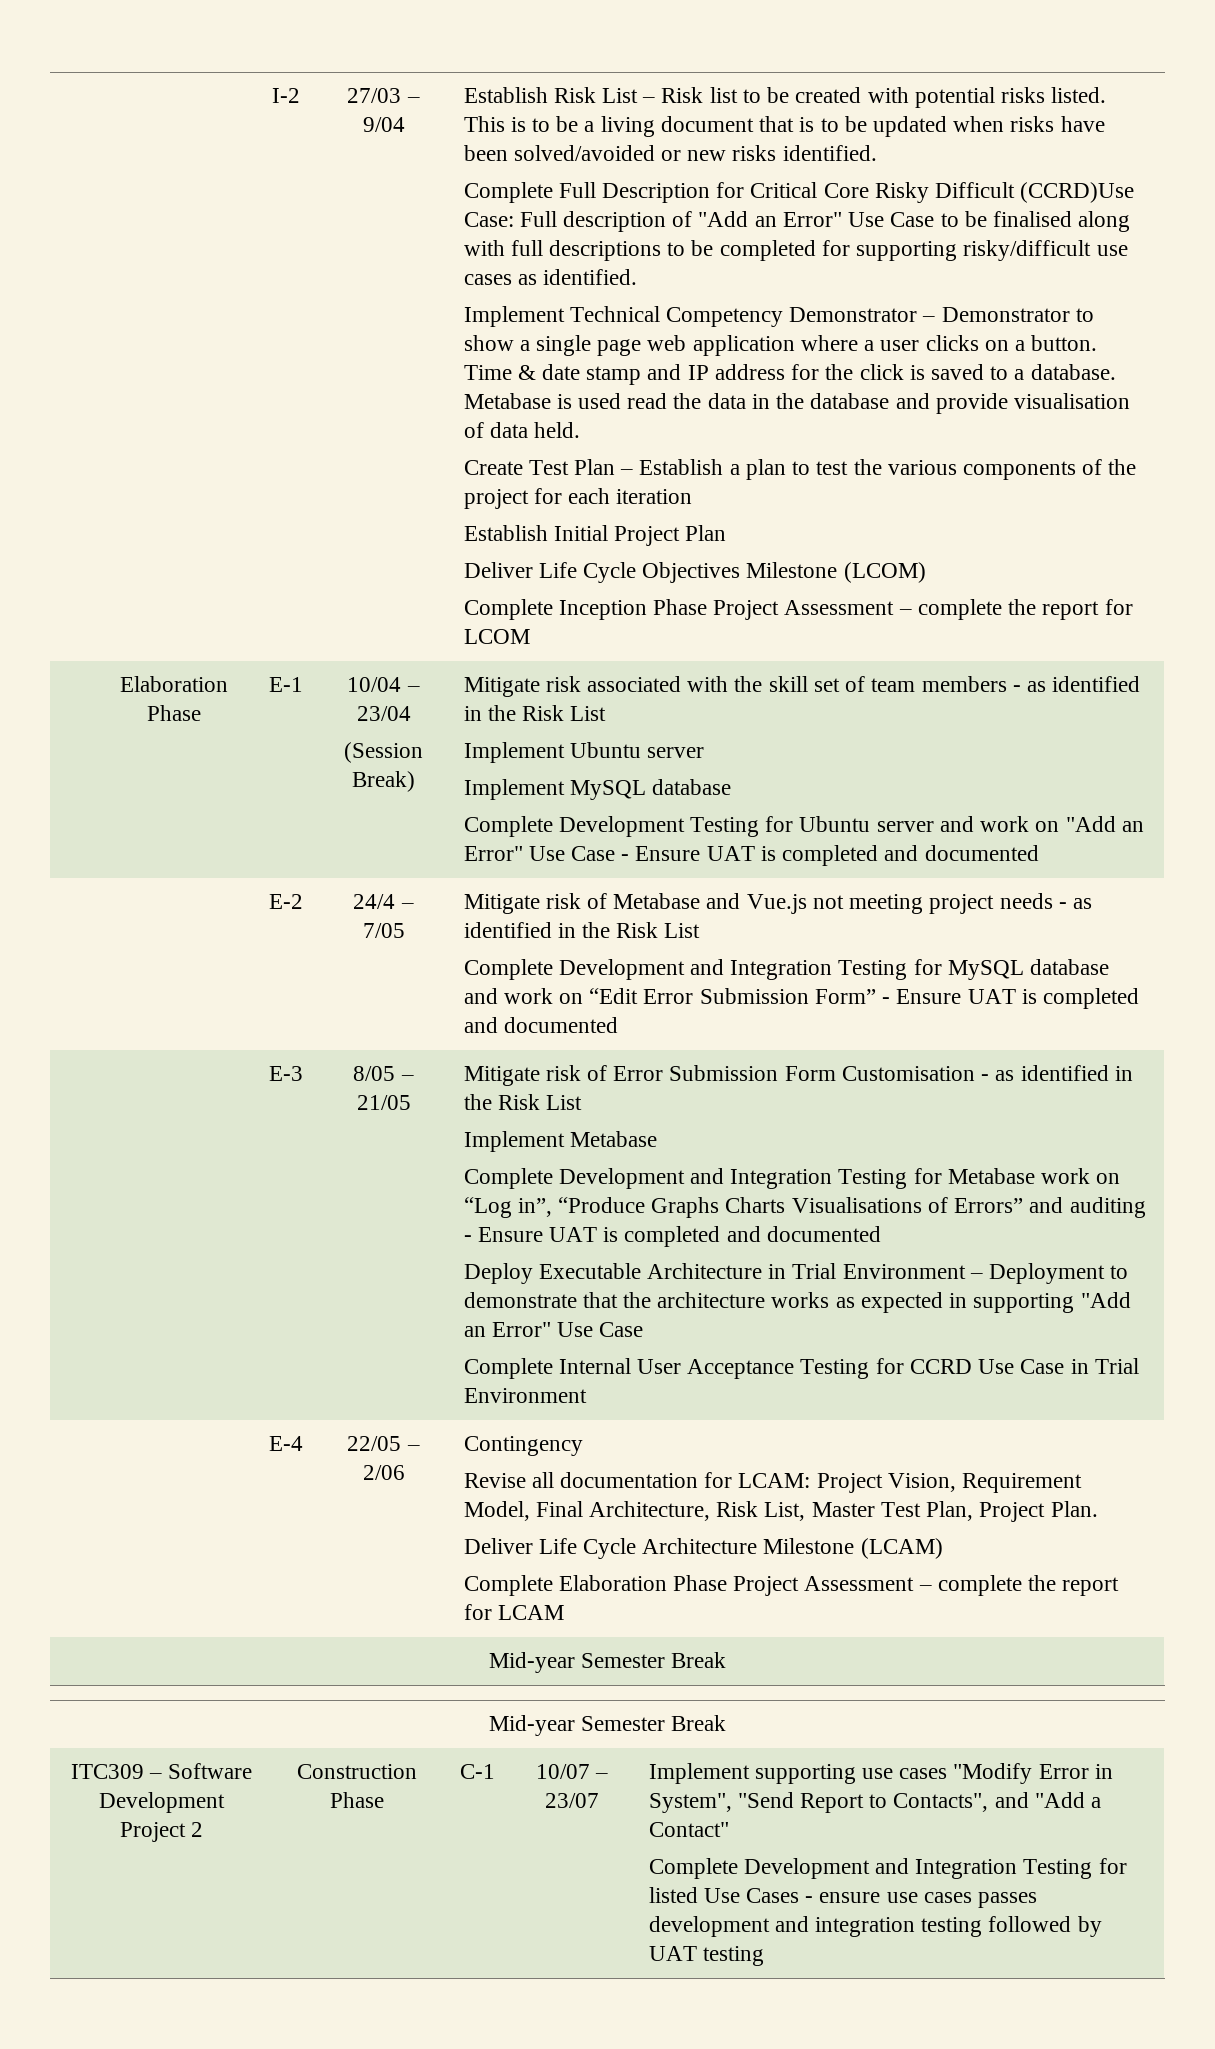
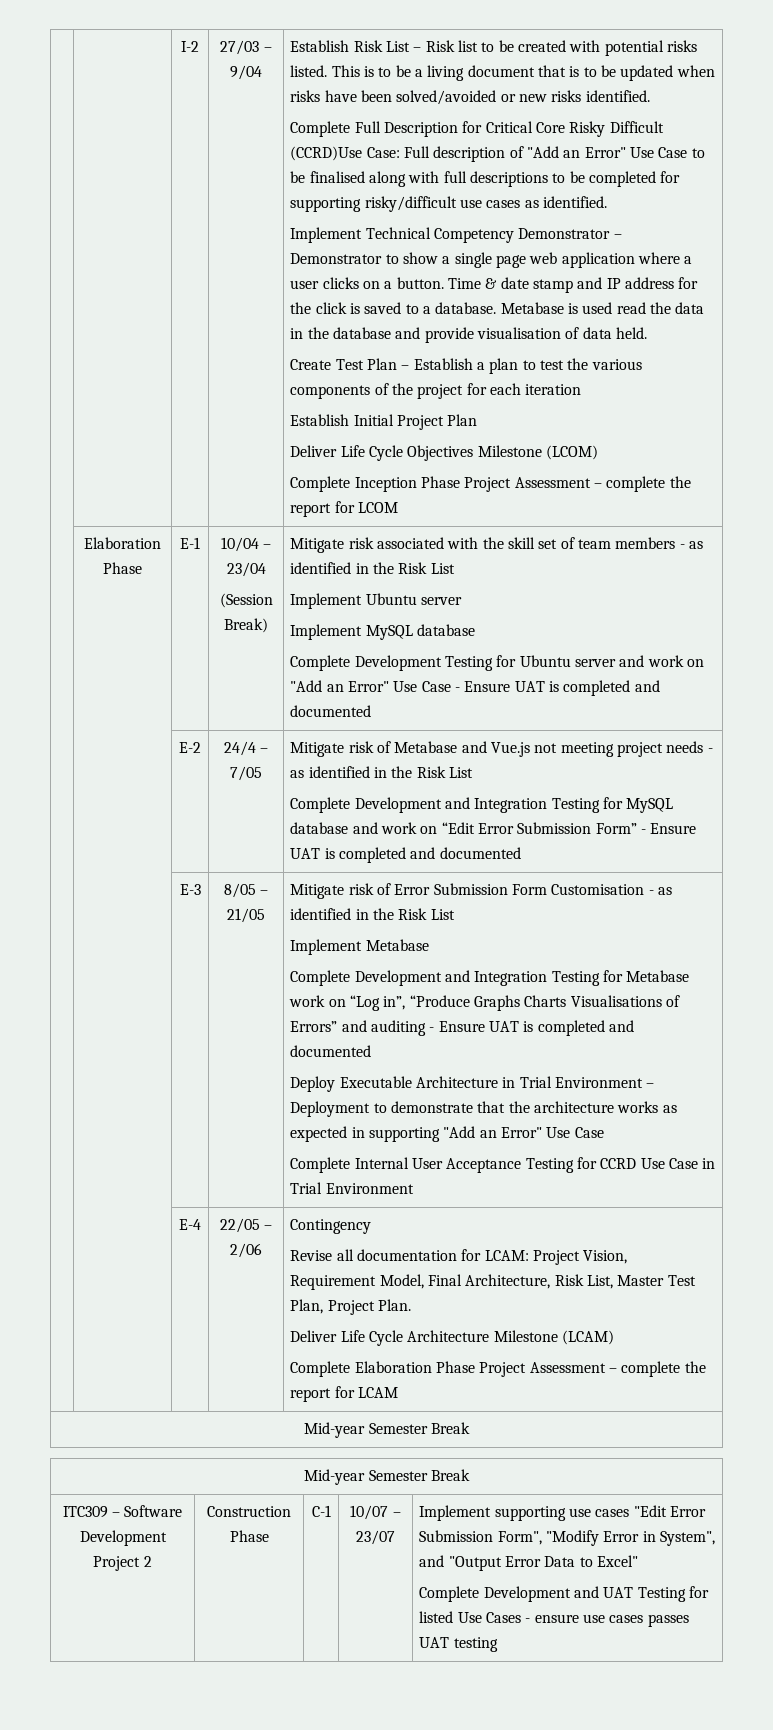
- Implement supporting use cases "Modify Error in System", "Send Report to Contacts", and "Add a Contact"
- Complete Development and Integration Testing for listed Use Cases - ensure use cases passes development and integration testing followed by UAT testing
+ Implement supporting use cases "Edit Error Submission Form", "Modify Error in System", and "Output Error Data to Excel"
+ Complete Development and UAT Testing for listed Use Cases - ensure use cases passes UAT testing

